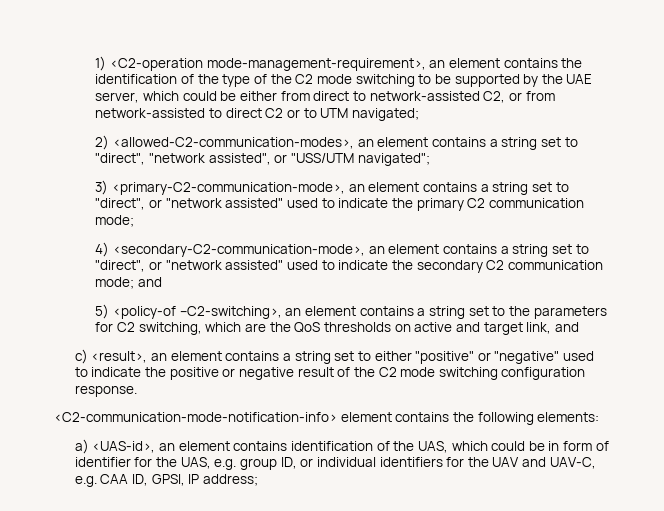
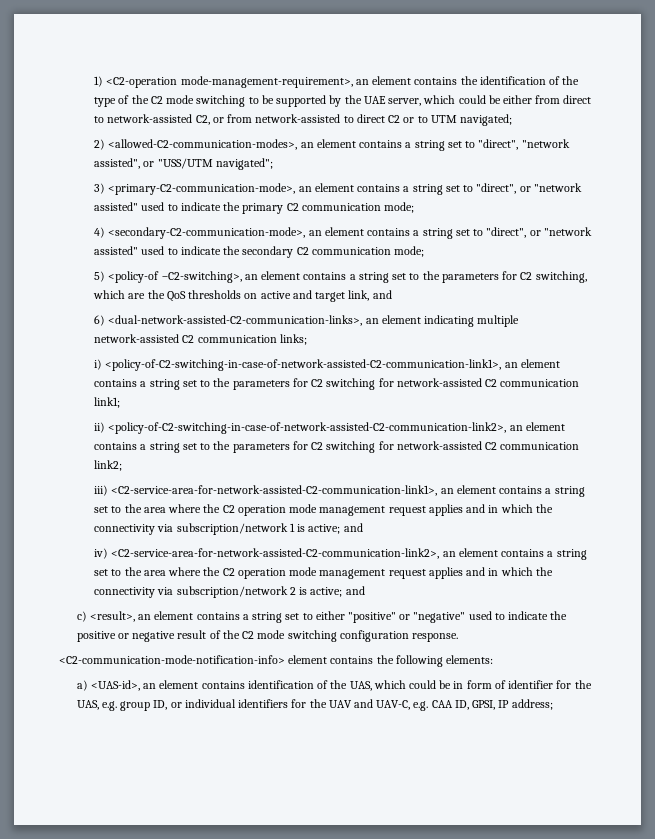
- 4) <secondary-C2-communication-mode>, an element contains a string set to "direct", or "network assisted" used to indicate the secondary C2 communication mode; and
+ 4) <secondary-C2-communication-mode>, an element contains a string set to "direct", or "network assisted" used to indicate the secondary C2 communication mode;
+ 6) <dual-network-assisted-C2-communication-links>, an element indicating multiple network-assisted C2 communication links;
+ i) <policy-of-C2-switching-in-case-of-network-assisted-C2-communication-link1>, an element contains a string set to the parameters for C2 switching for network-assisted C2 communication link1;
+ ii) <policy-of-C2-switching-in-case-of-network-assisted-C2-communication-link2>, an element contains a string set to the parameters for C2 switching for network-assisted C2 communication link2;
+ iii) <C2-service-area-for-network-assisted-C2-communication-link1>, an element contains a string set to the area where the C2 operation mode management request applies and in which the connectivity via subscription/network 1 is active; and
+ iv) <C2-service-area-for-network-assisted-C2-communication-link2>, an element contains a string set to the area where the C2 operation mode management request applies and in which the connectivity via subscription/network 2 is active; and

